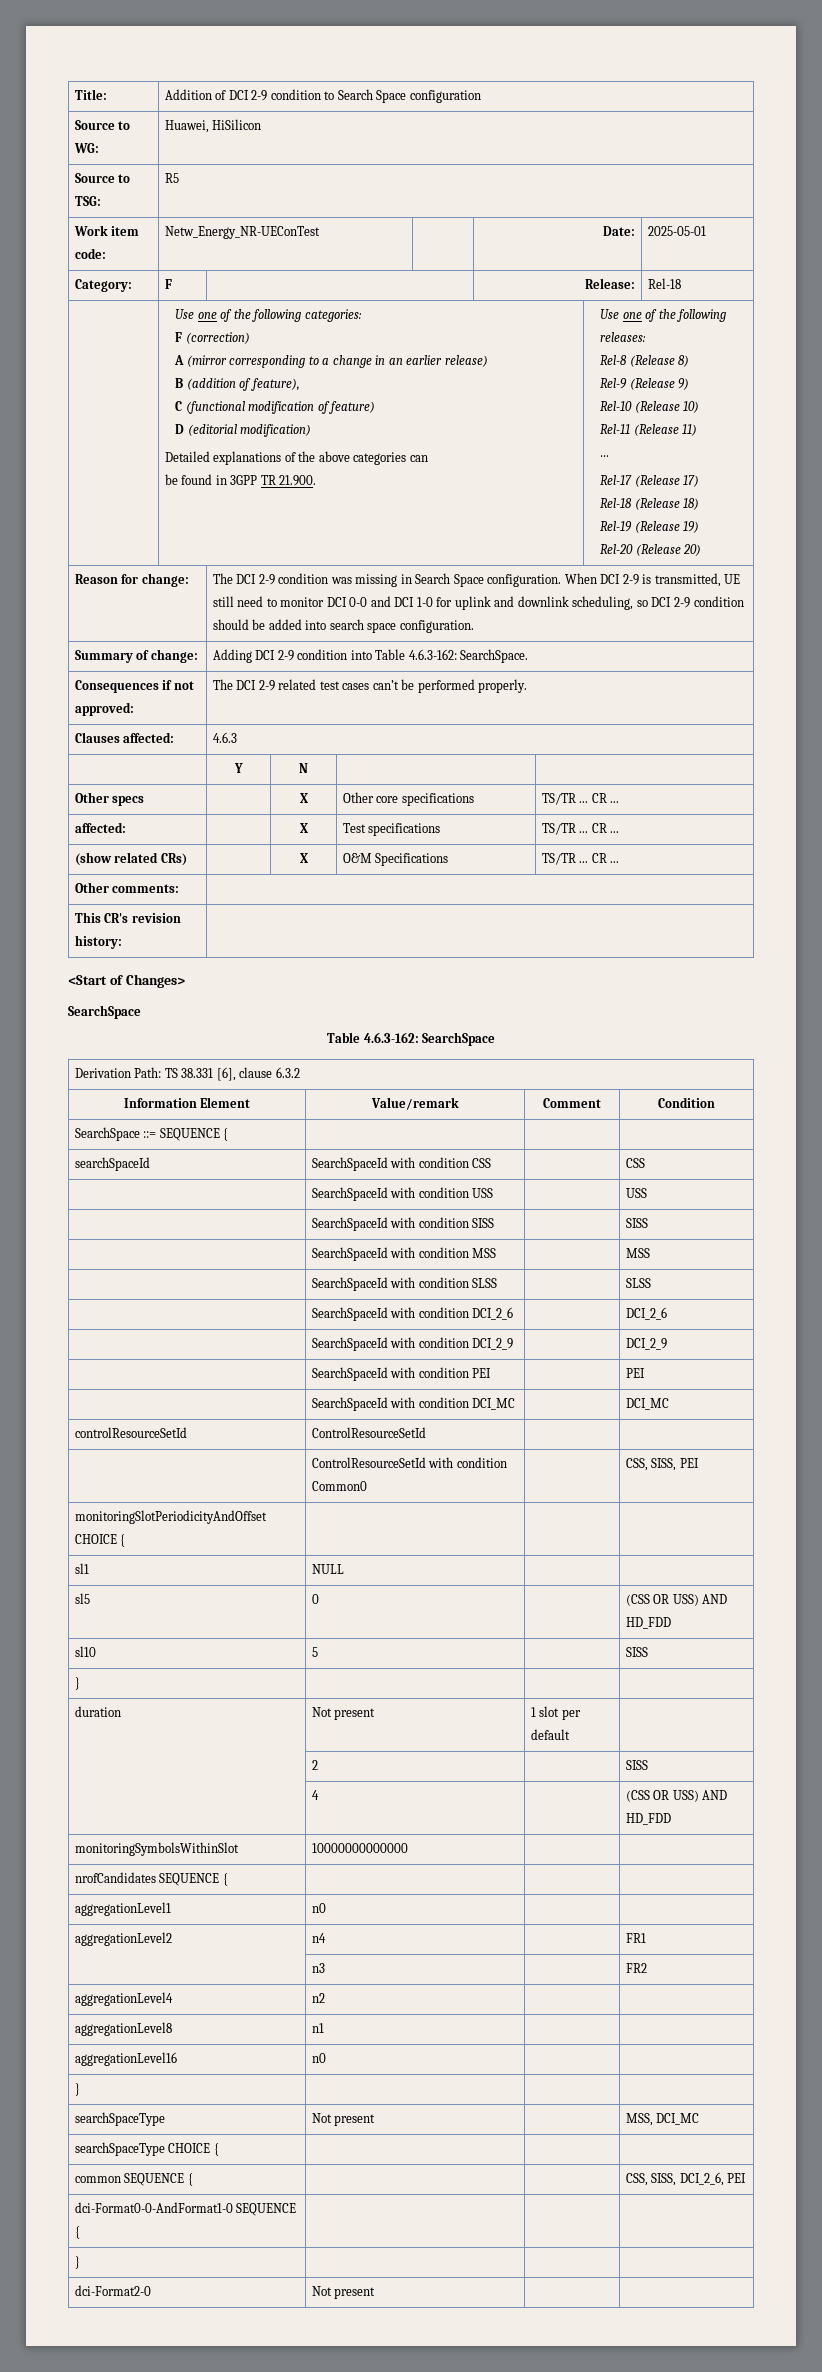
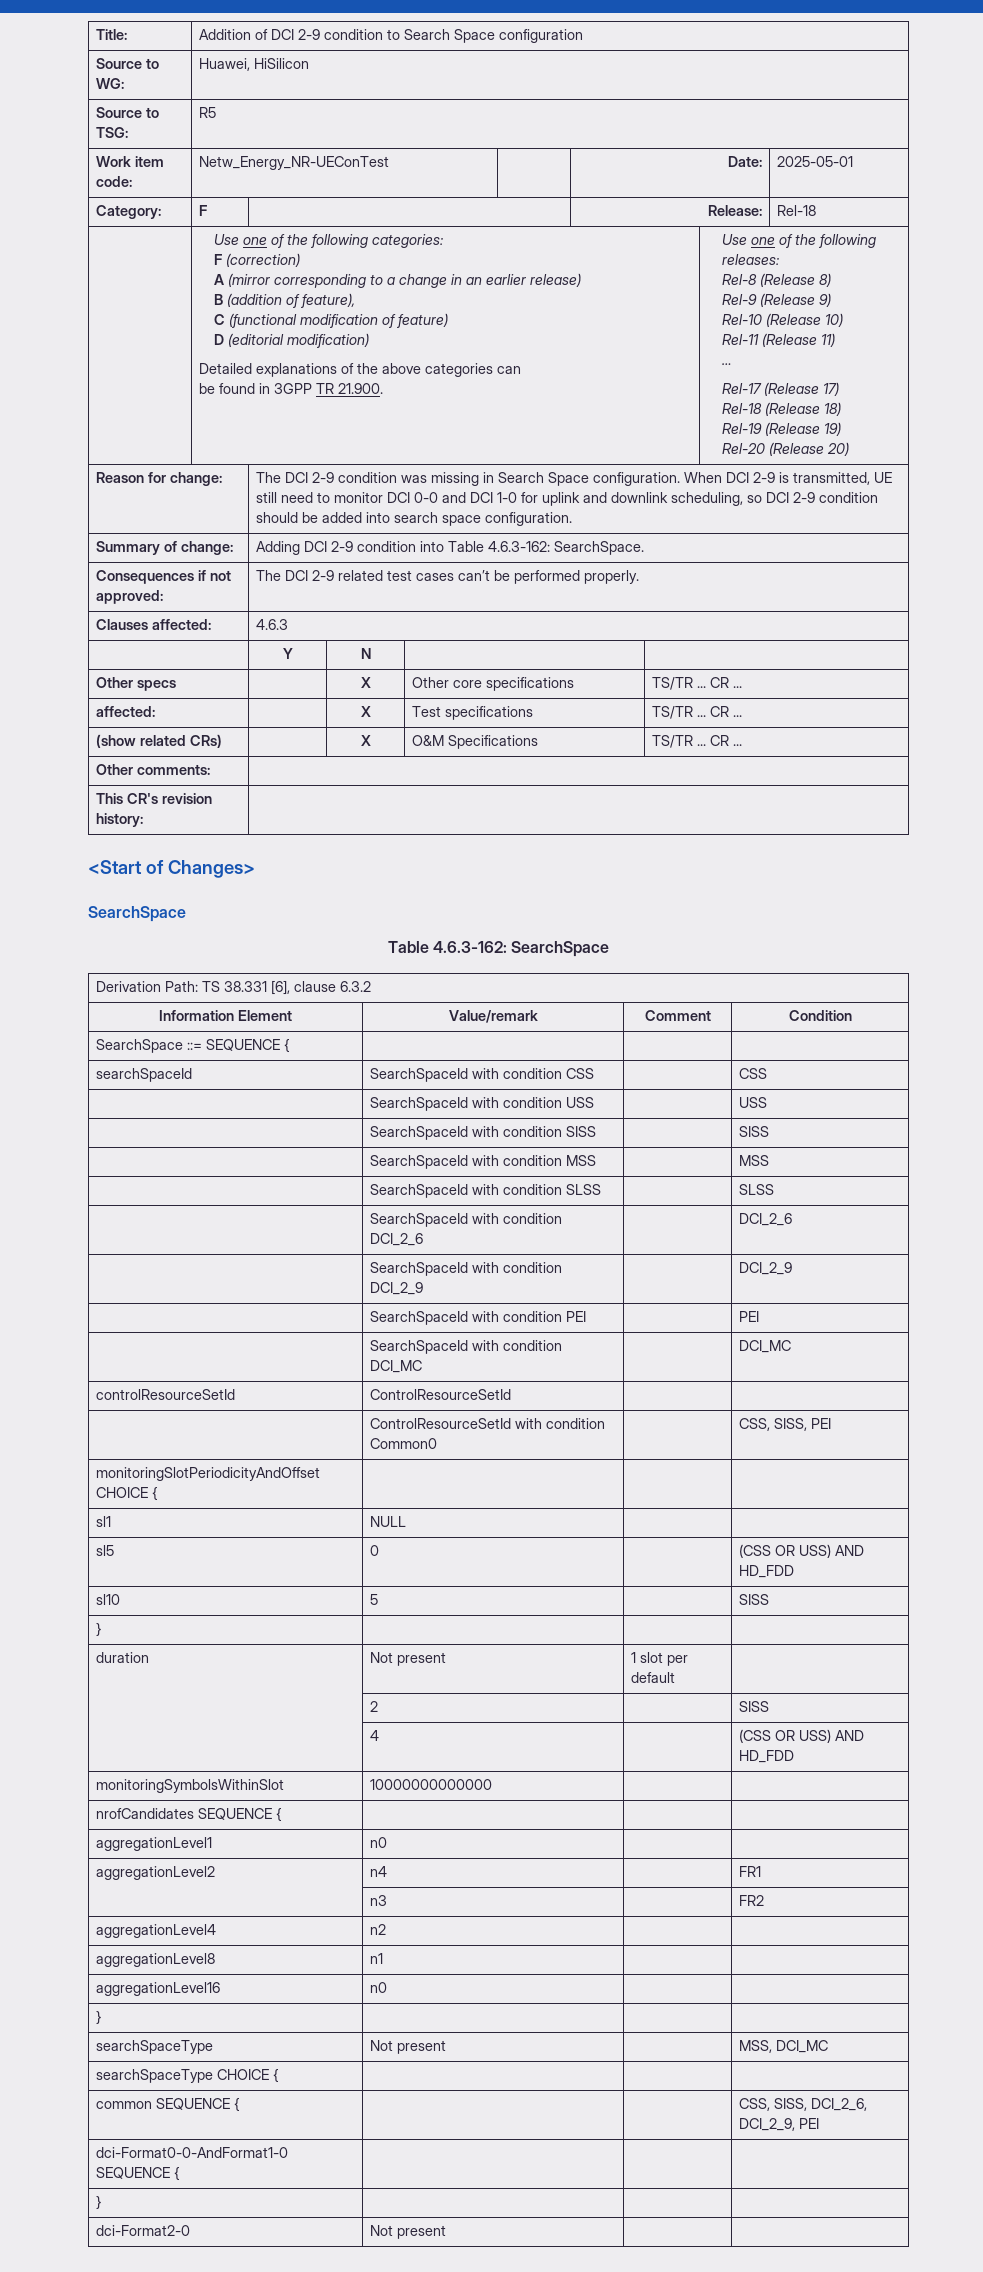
- common SEQUENCE { | | | CSS, SISS, DCI_2_6, PEI
+ common SEQUENCE { | | | CSS, SISS, DCI_2_6, DCI_2_9, PEI

